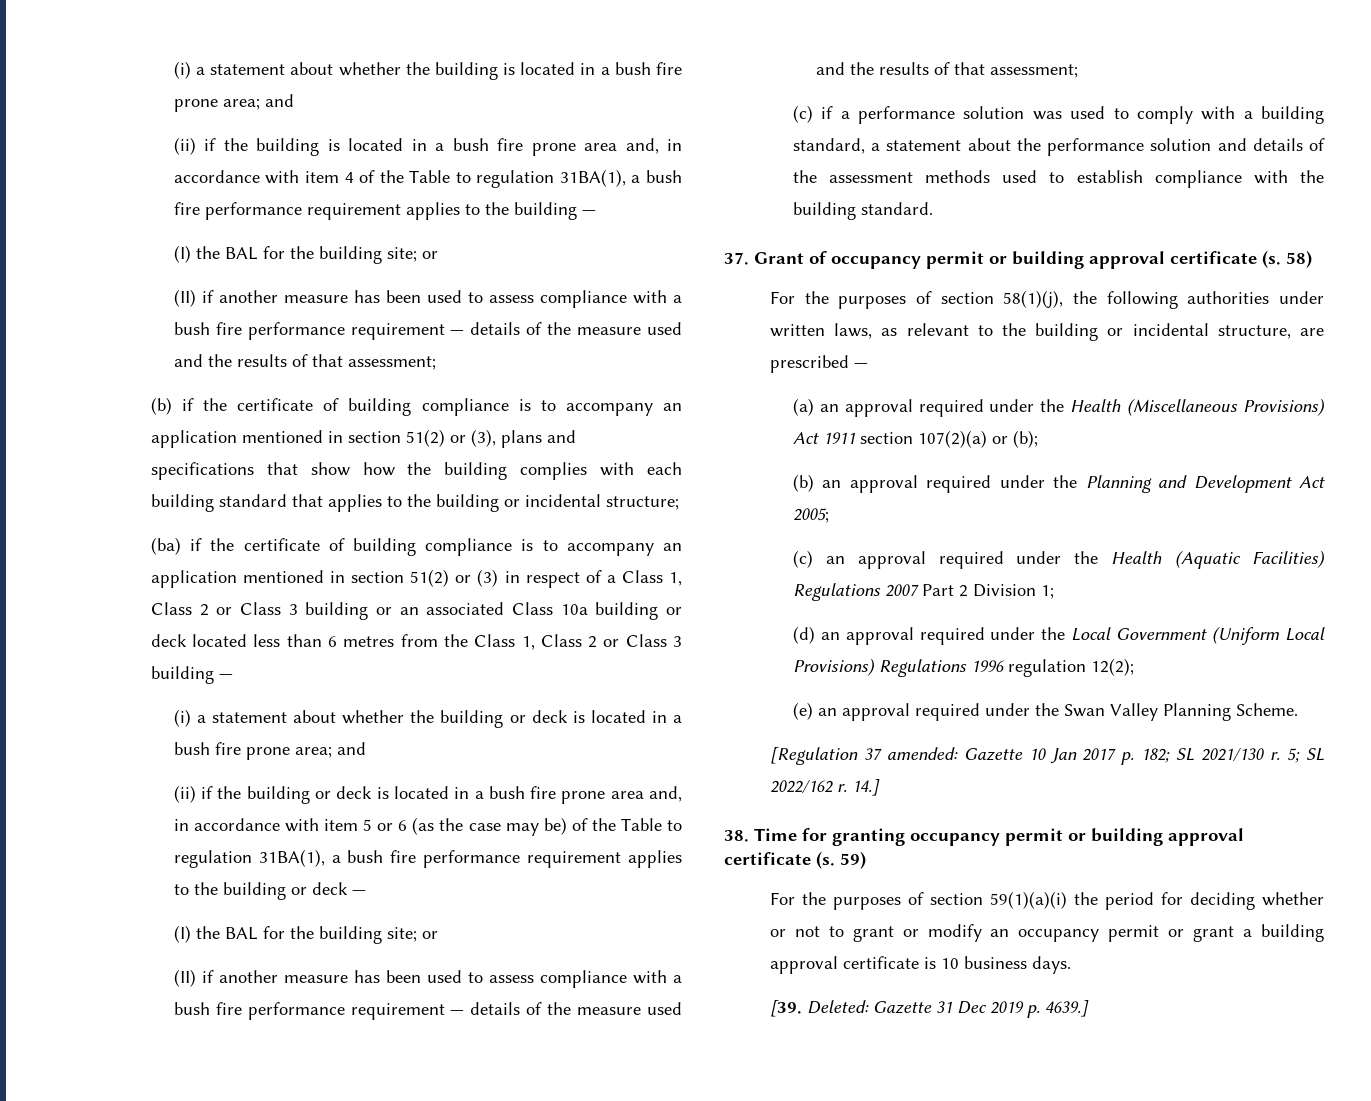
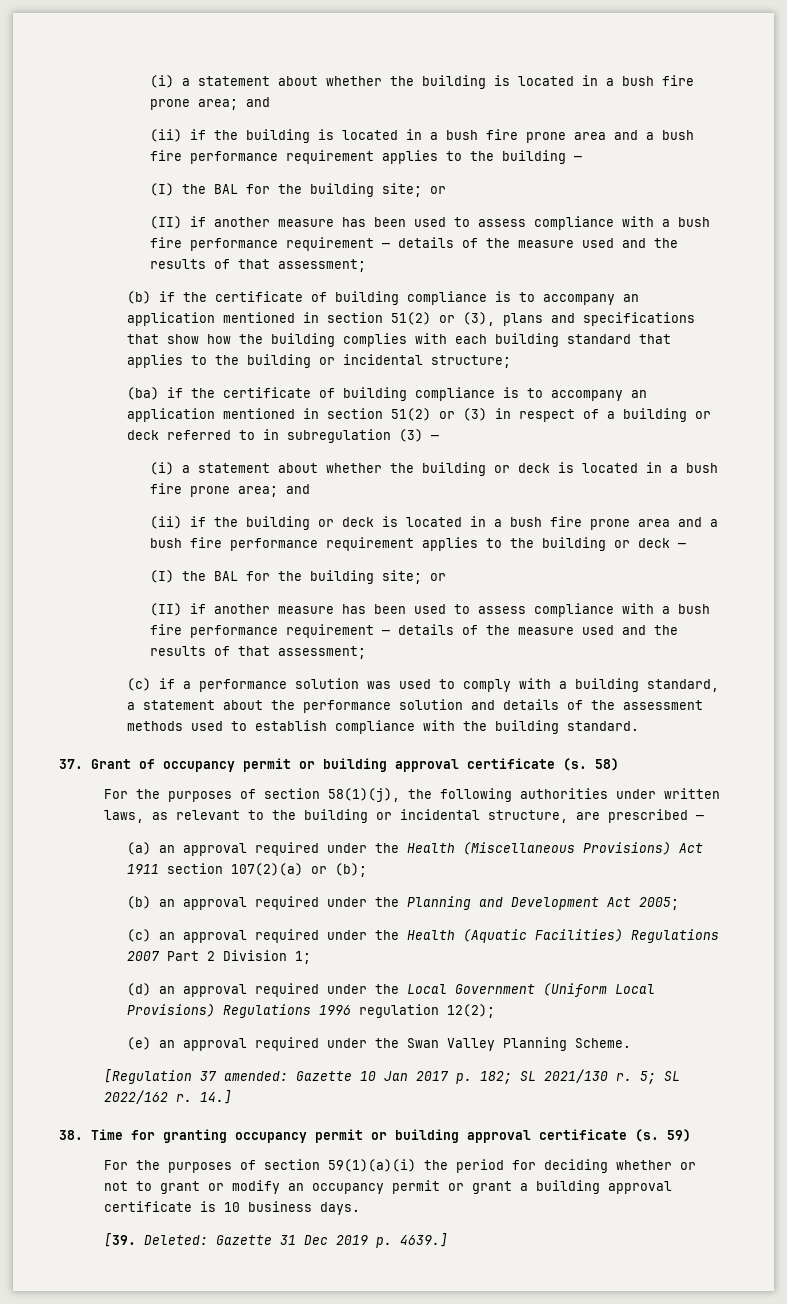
- (ii) if the building is located in a bush fire prone area and, in accordance with item 4 of the Table to regulation 31BA(1), a bush fire performance requirement applies to the building —
+ (ii) if the building is located in a bush fire prone area and a bush fire performance requirement applies to the building —
- (ba) if the certificate of building compliance is to accompany an application mentioned in section 51(2) or (3) in respect of a Class 1, Class 2 or Class 3 building or an associated Class 10a building or deck located less than 6 metres from the Class 1, Class 2 or Class 3 building —
+ (ba) if the certificate of building compliance is to accompany an application mentioned in section 51(2) or (3) in respect of a building or deck referred to in subregulation (3) —
- (ii) if the building or deck is located in a bush fire prone area and, in accordance with item 5 or 6 (as the case may be) of the Table to regulation 31BA(1), a bush fire performance requirement applies to the building or deck —
+ (ii) if the building or deck is located in a bush fire prone area and a bush fire performance requirement applies to the building or deck —

